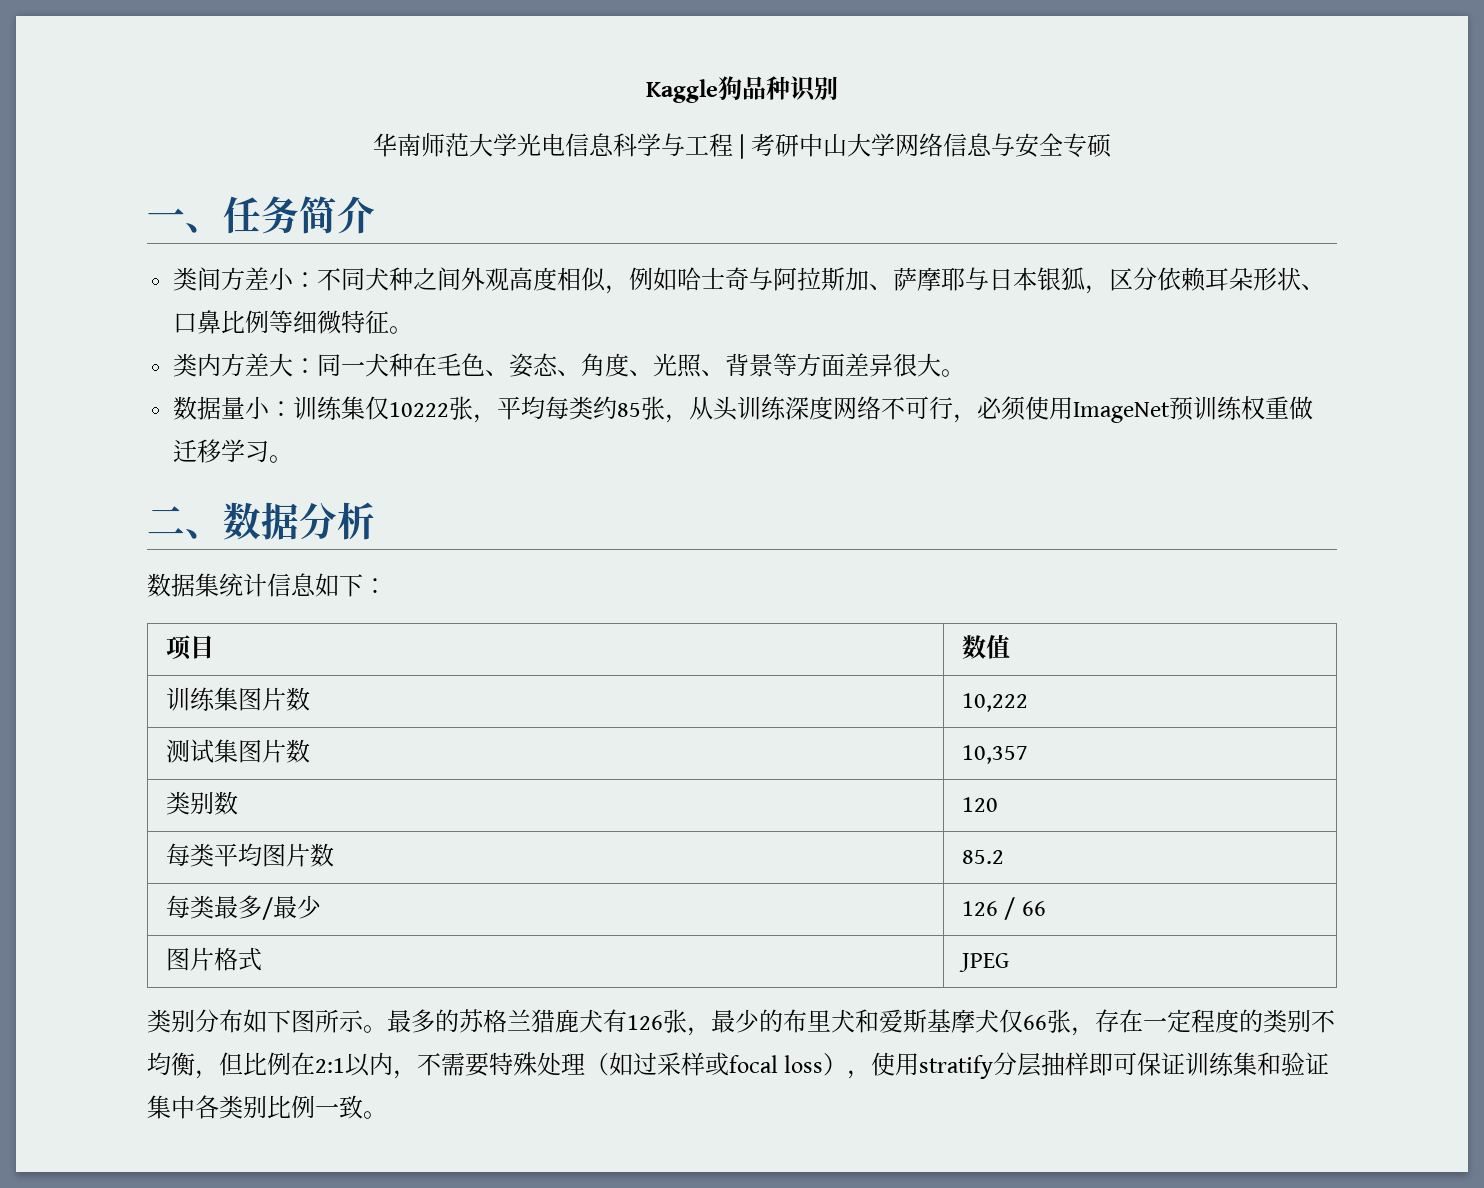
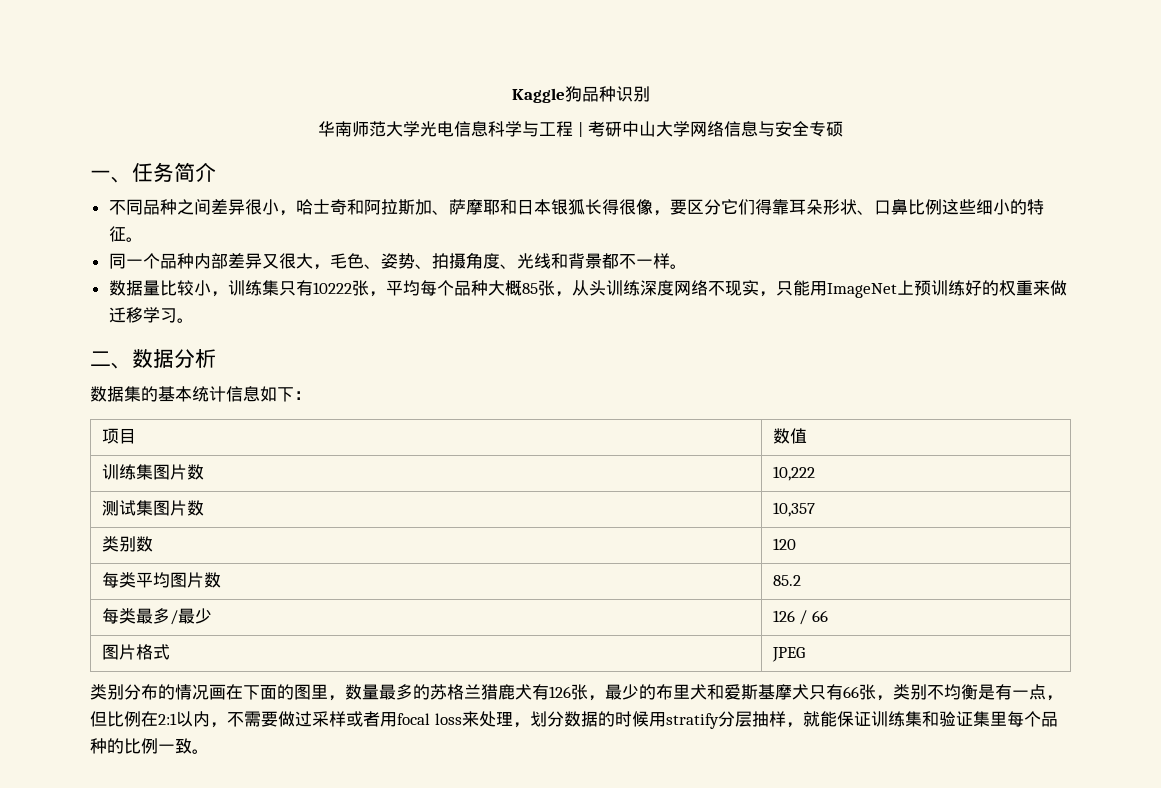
- 类间方差小：不同犬种之间外观高度相似，例如哈士奇与阿拉斯加、萨摩耶与日本银狐，区分依赖耳朵形状、口鼻比例等细微特征。
+ 不同品种之间差异很小，哈士奇和阿拉斯加、萨摩耶和日本银狐长得很像，要区分它们得靠耳朵形状、口鼻比例这些细小的特征。
- 类内方差大：同一犬种在毛色、姿态、角度、光照、背景等方面差异很大。
- 数据量小：训练集仅10222张，平均每类约85张，从头训练深度网络不可行，必须使用ImageNet预训练权重做迁移学习。
+ 同一个品种内部差异又很大，毛色、姿势、拍摄角度、光线和背景都不一样。
+ 数据量比较小，训练集只有10222张，平均每个品种大概85张，从头训练深度网络不现实，只能用ImageNet上预训练好的权重来做迁移学习。
- 数据集统计信息如下：
+ 数据集的基本统计信息如下：
- 类别分布如下图所示。最多的苏格兰猎鹿犬有126张，最少的布里犬和爱斯基摩犬仅66张，存在一定程度的类别不均衡，但比例在2:1以内，不需要特殊处理（如过采样或focal loss），使用stratify分层抽样即可保证训练集和验证集中各类别比例一致。
+ 类别分布的情况画在下面的图里，数量最多的苏格兰猎鹿犬有126张，最少的布里犬和爱斯基摩犬只有66张，类别不均衡是有一点，但比例在2:1以内，不需要做过采样或者用focal loss来处理，划分数据的时候用stratify分层抽样，就能保证训练集和验证集里每个品种的比例一致。

